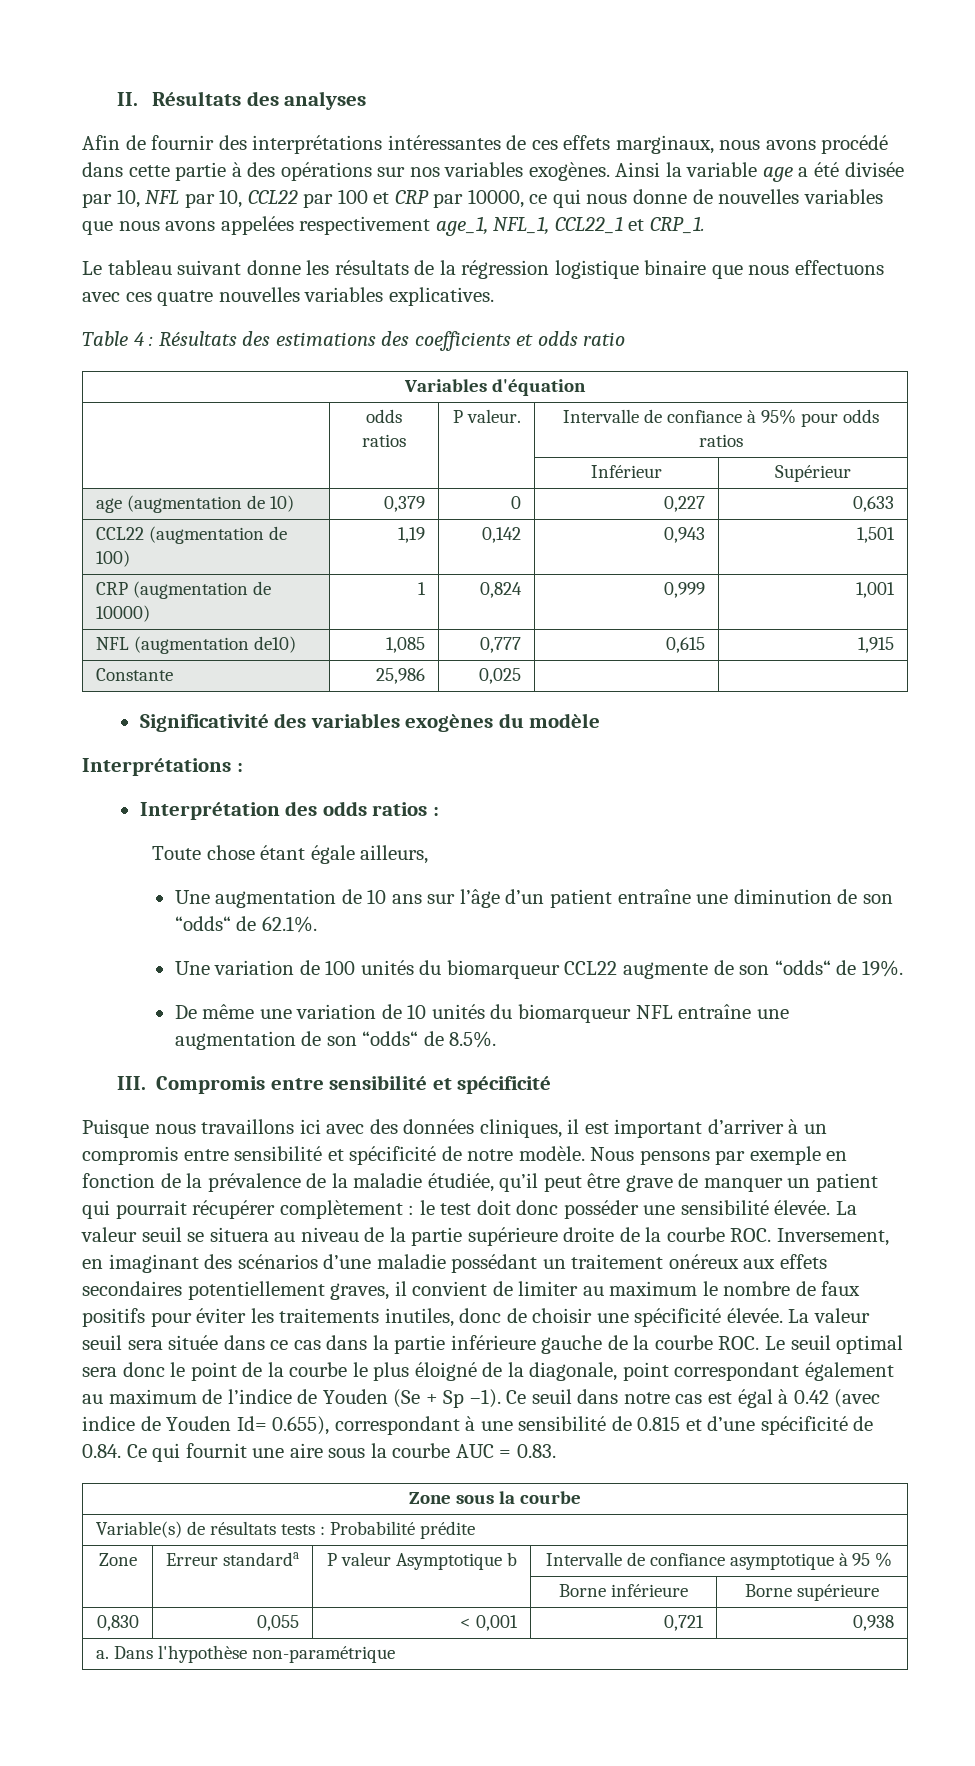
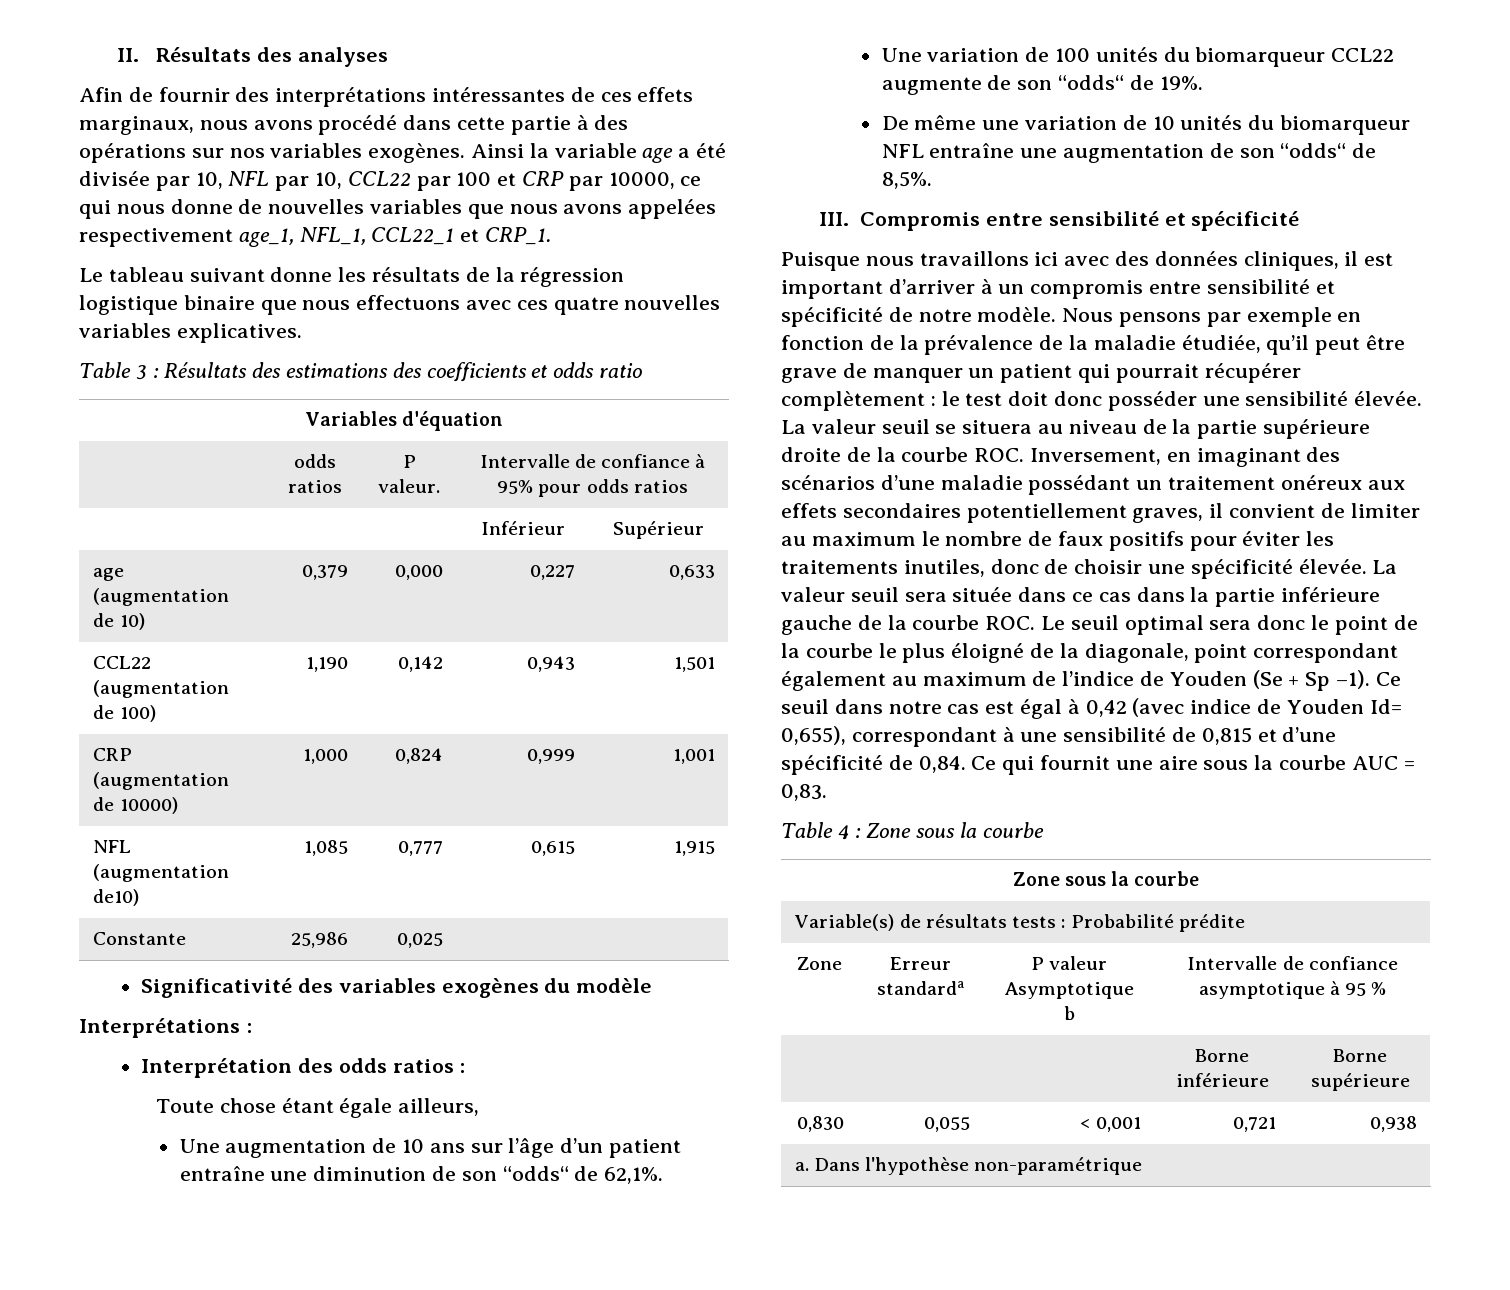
- Table 4 : Résultats des estimations des coefficients et odds ratio
+ Table 3 : Résultats des estimations des coefficients et odds ratio
- age (augmentation de 10) | 0,379 | 0 | 0,227 | 0,633
+ age (augmentation de 10) | 0,379 | 0,000 | 0,227 | 0,633
- CCL22 (augmentation de 100) | 1,19 | 0,142 | 0,943 | 1,501
+ CCL22 (augmentation de 100) | 1,190 | 0,142 | 0,943 | 1,501
- CRP (augmentation de 10000) | 1 | 0,824 | 0,999 | 1,001
+ CRP (augmentation de 10000) | 1,000 | 0,824 | 0,999 | 1,001
- Une augmentation de 10 ans sur l’âge d’un patient entraîne une diminution de son “odds“ de 62.1%.
+ Une augmentation de 10 ans sur l’âge d’un patient entraîne une diminution de son “odds“ de 62,1%.
- De même une variation de 10 unités du biomarqueur NFL entraîne une augmentation de son “odds“ de 8.5%.
+ De même une variation de 10 unités du biomarqueur NFL entraîne une augmentation de son “odds“ de 8,5%.
- Ce seuil dans notre cas est égal à 0.42 (avec indice de Youden Id= 0.655), correspondant à une sensibilité de 0.815 et d’une spécificité de 0.84. Ce qui fournit une aire sous la courbe AUC = 0.83.
+ Ce seuil dans notre cas est égal à 0,42 (avec indice de Youden Id= 0,655), correspondant à une sensibilité de 0,815 et d’une spécificité de 0,84. Ce qui fournit une aire sous la courbe AUC = 0,83.
+ Table 4 : Zone sous la courbe

